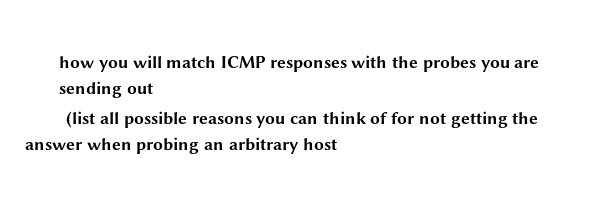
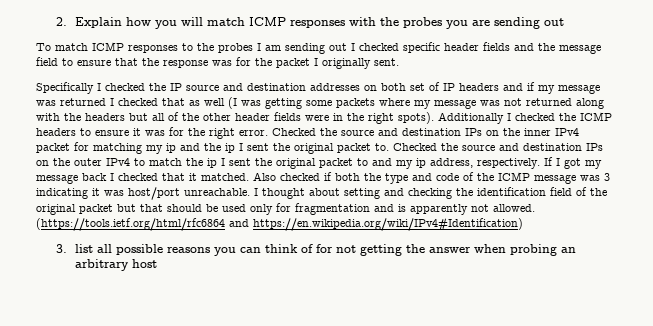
- how you will match ICMP responses with the probes you are sending out
+ 2. Explain how you will match ICMP responses with the probes you are sending out
- (list all possible reasons you can think of for not getting the answer when probing an arbitrary host
+ To match ICMP responses to the probes I am sending out I checked specific header fields and the message field to ensure that the response was for the packet I originally sent.
+ Specifically I checked the IP source and destination addresses on both set of IP headers and if my message was returned I checked that as well (I was getting some packets where my message was not returned along with the headers but all of the other header fields were in the right spots). Additionally I checked the ICMP headers to ensure it was for the right error. Checked the source and destination IPs on the inner IPv4 packet for matching my ip and the ip I sent the original packet to. Checked the source and destination IPs on the outer IPv4 to match the ip I sent the original packet to and my ip address, respectively. If I got my message back I checked that it matched. Also checked if both the type and code of the ICMP message was 3 indicating it was host/port unreachable. I thought about setting and checking the identification field of the original packet but that should be used only for fragmentation and is apparently not allowed. (https://tools.ietf.org/html/rfc6864 and https://en.wikipedia.org/wiki/IPv4#Identification)
+ 3. list all possible reasons you can think of for not getting the answer when probing an arbitrary host

